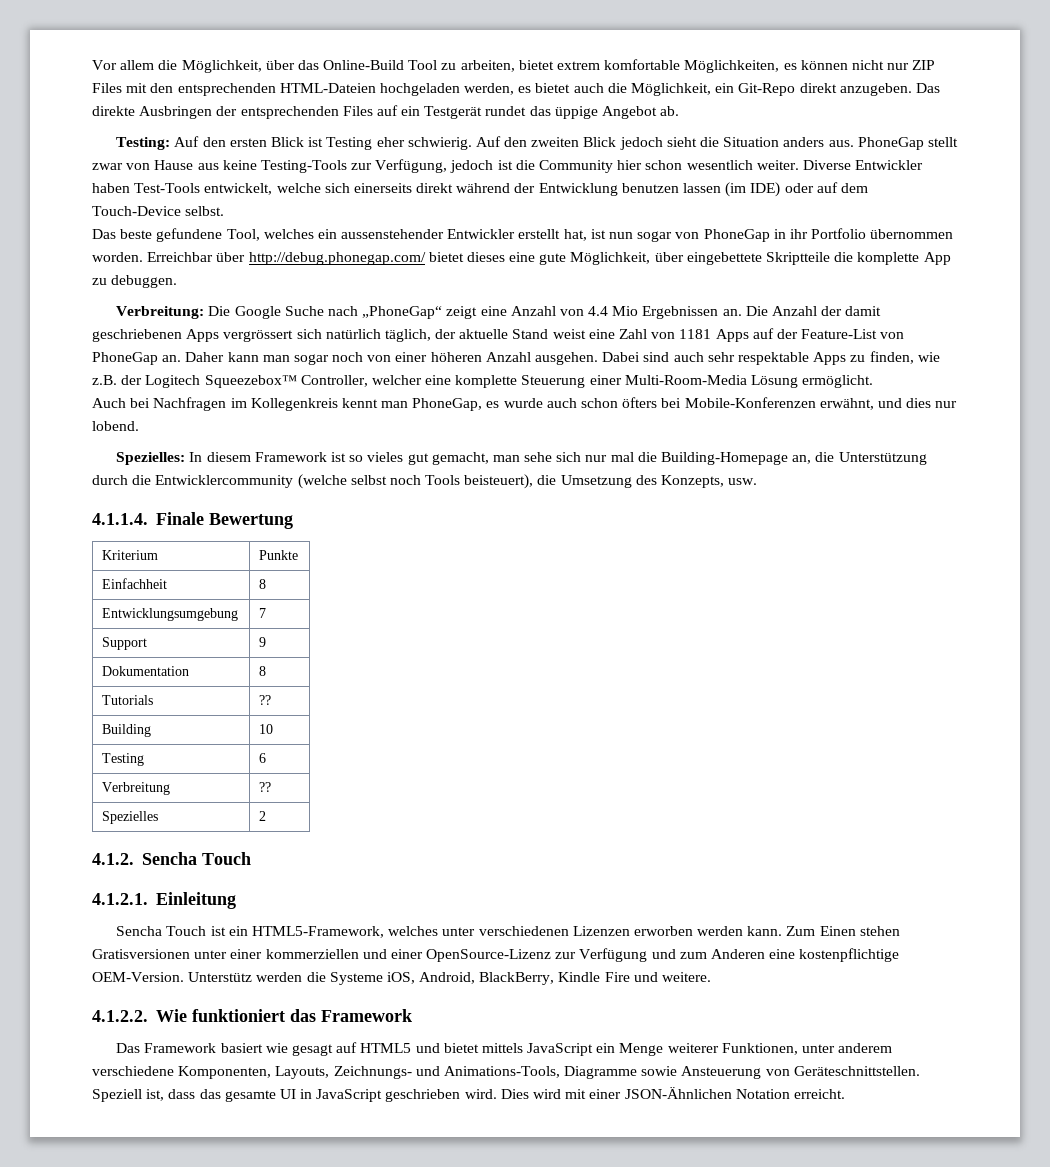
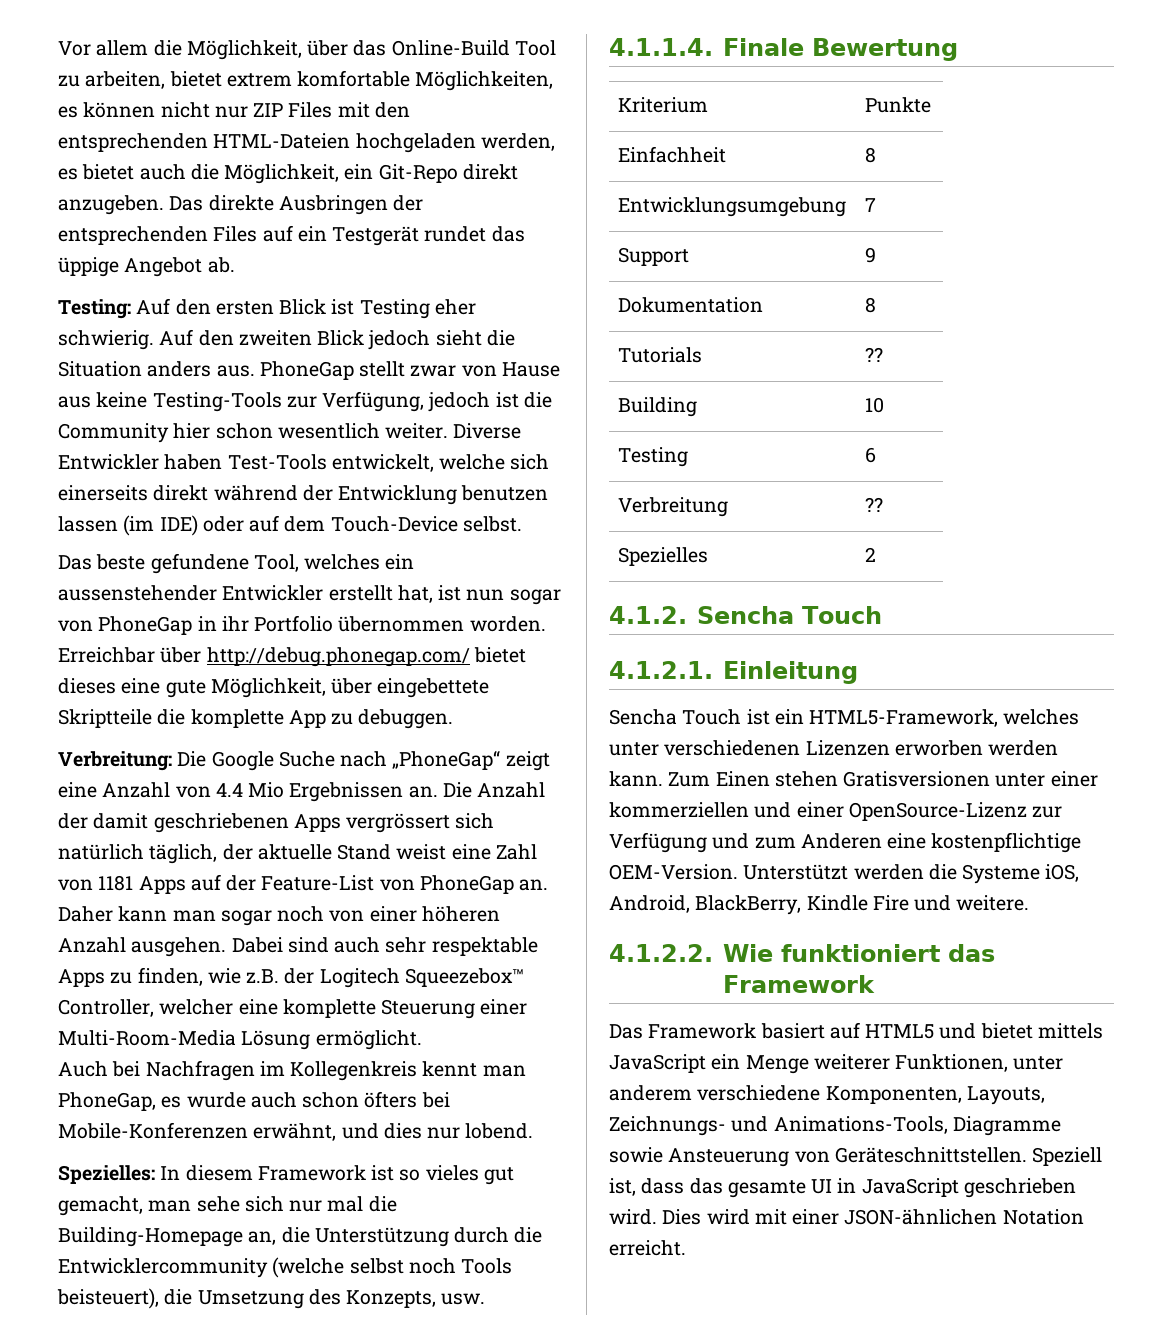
- Unterstütz werden die Systeme iOS, Android, BlackBerry, Kindle Fire und weitere.
+ Unterstützt werden die Systeme iOS, Android, BlackBerry, Kindle Fire und weitere.
- Das Framework basiert wie gesagt auf HTML5 und bietet mittels JavaScript ein Menge weiterer Funktionen, unter anderem verschiedene Komponenten, Layouts, Zeichnungs- und Animations-Tools, Diagramme sowie Ansteuerung von Geräteschnittstellen.
+ Das Framework basiert auf HTML5 und bietet mittels JavaScript ein Menge weiterer Funktionen, unter anderem verschiedene Komponenten, Layouts, Zeichnungs- und Animations-Tools, Diagramme sowie Ansteuerung von Geräteschnittstellen.
- Dies wird mit einer JSON-Ähnlichen Notation erreicht.
+ Dies wird mit einer JSON-ähnlichen Notation erreicht.

